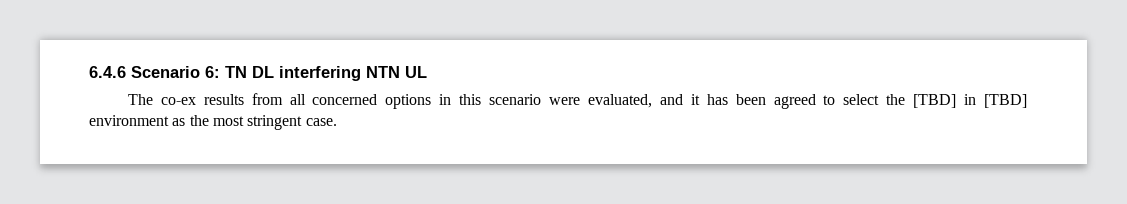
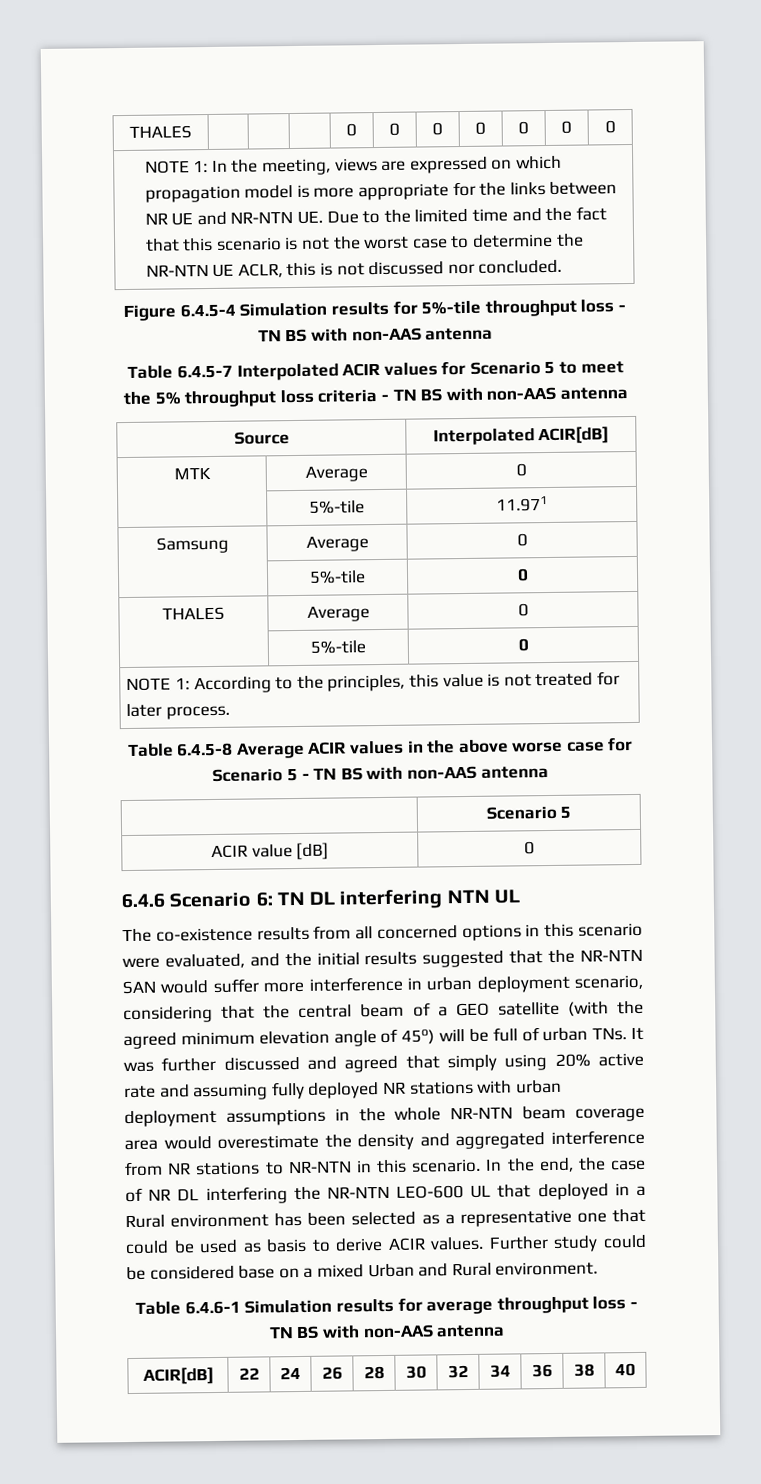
+ THALES | | | | 0 | 0 | 0 | 0 | 0 | 0 | 0
+ NOTE 1: In the meeting, views are expressed on which propagation model is more appropriate for the links between NR UE and NR-NTN UE. Due to the limited time and the fact that this scenario is not the worst case to determine the NR-NTN UE ACLR, this is not discussed nor concluded.
+ Figure 6.4.5-4 Simulation results for 5%-tile throughput loss - TN BS with non-AAS antenna
+ Table 6.4.5-7 Interpolated ACIR values for Scenario 5 to meet the 5% throughput loss criteria - TN BS with non-AAS antenna
+ Source | Interpolated ACIR[dB]
+ MTK | Average | 0
+ | 5%-tile | 11.971
+ Samsung | Average | 0
+ | 5%-tile | 0
+ THALES | Average | 0
+ | 5%-tile | 0
+ NOTE 1: According to the principles, this value is not treated for later process.
+ Table 6.4.5-8 Average ACIR values in the above worse case for Scenario 5 - TN BS with non-AAS antenna
+ | Scenario 5
+ ACIR value [dB] | 0
- The co-ex results from all concerned options in this scenario were evaluated, and it has been agreed to select the [TBD] in [TBD] environment as the most stringent case.
+ The co-existence results from all concerned options in this scenario were evaluated, and the initial results suggested that the NR-NTN SAN would suffer more interference in urban deployment scenario, considering that the central beam of a GEO satellite (with the agreed minimum elevation angle of 45o) will be full of urban TNs. It was further discussed and agreed that simply using 20% active rate and assuming fully deployed NR stations with urban deployment assumptions in the whole NR-NTN beam coverage area would overestimate the density and aggregated interference from NR stations to NR-NTN in this scenario. In the end, the case of NR DL interfering the NR-NTN LEO-600 UL that deployed in a Rural environment has been selected as a representative one that could be used as basis to derive ACIR values. Further study could be considered base on a mixed Urban and Rural environment.
+ Table 6.4.6-1 Simulation results for average throughput loss - TN BS with non-AAS antenna
+ ACIR[dB] | 22 | 24 | 26 | 28 | 30 | 32 | 34 | 36 | 38 | 40

